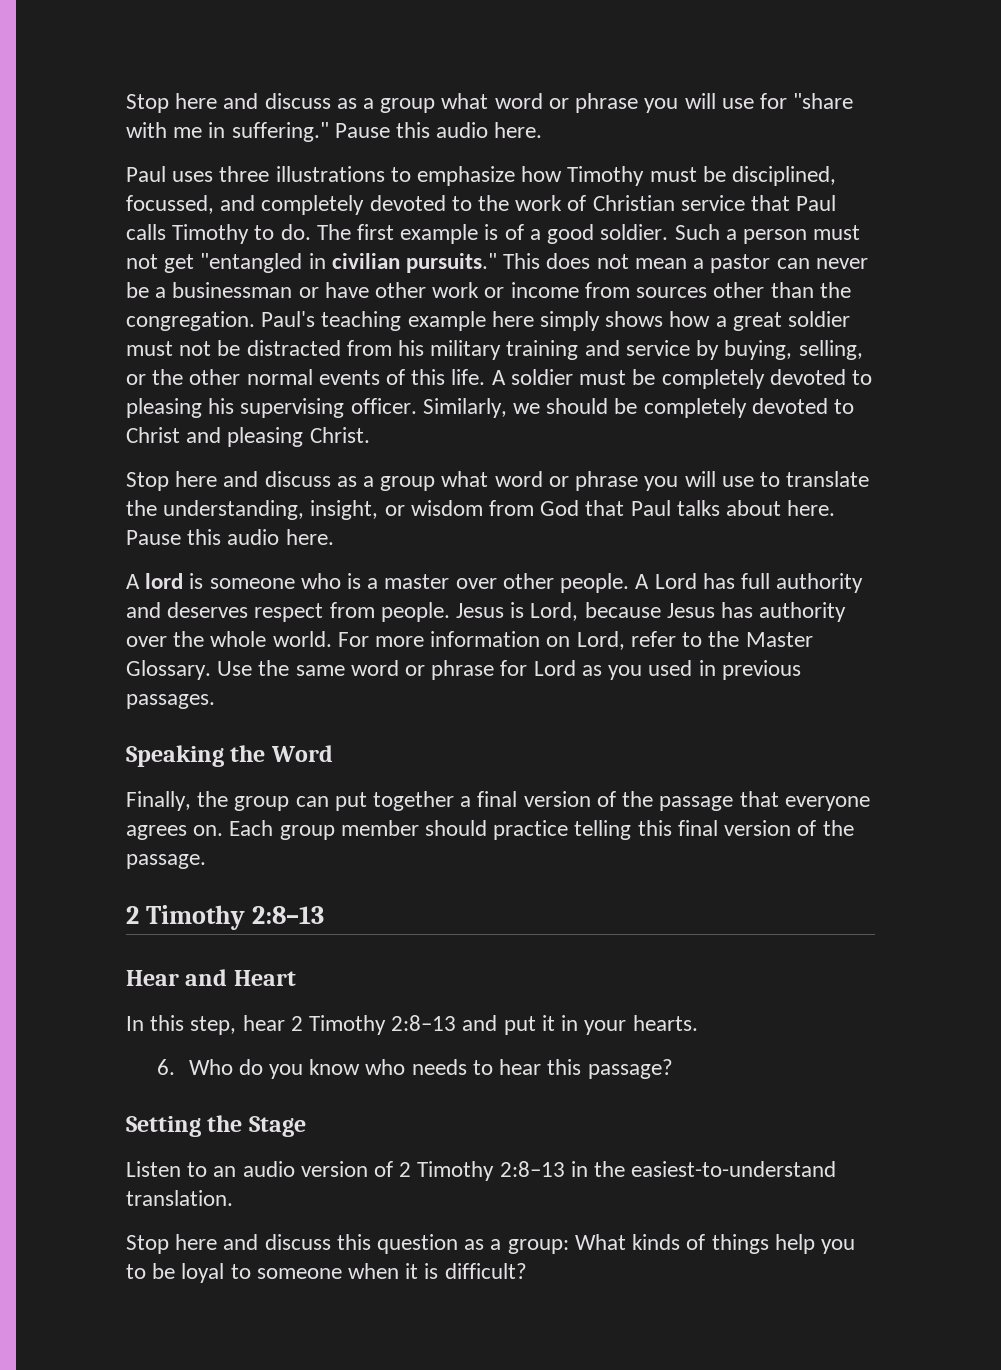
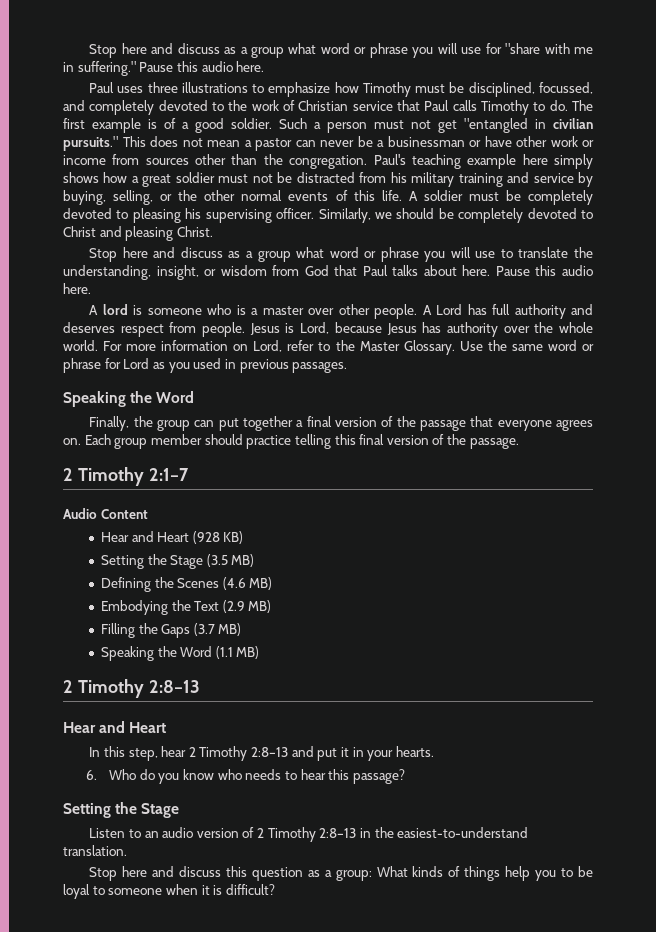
+ 2 Timothy 2:1–7
+ Audio Content
+ Hear and Heart (928 KB)
+ Setting the Stage (3.5 MB)
+ Defining the Scenes (4.6 MB)
+ Embodying the Text (2.9 MB)
+ Filling the Gaps (3.7 MB)
+ Speaking the Word (1.1 MB)

